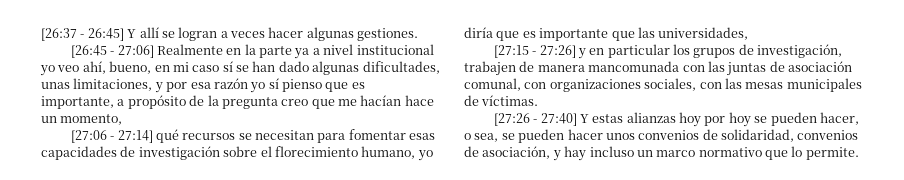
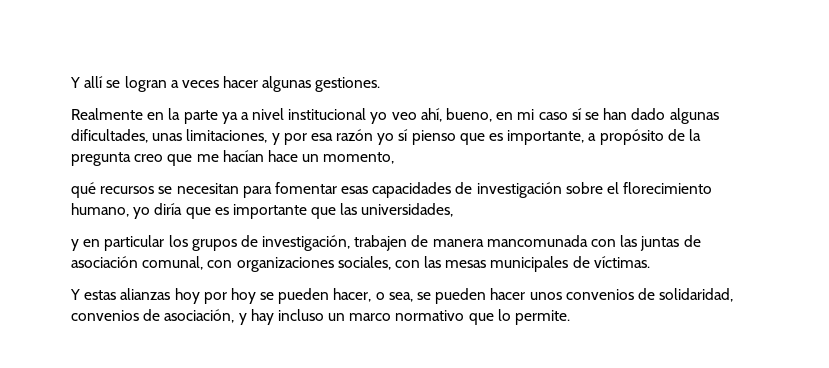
- [26:37 - 26:45] Y allí se logran a veces hacer algunas gestiones.
+ Y allí se logran a veces hacer algunas gestiones.
- [26:45 - 27:06] Realmente en la parte ya a nivel institucional yo veo ahí, bueno, en mi caso sí se han dado algunas dificultades, unas limitaciones, y por esa razón yo sí pienso que es importante, a propósito de la pregunta creo que me hacían hace un momento,
+ Realmente en la parte ya a nivel institucional yo veo ahí, bueno, en mi caso sí se han dado algunas dificultades, unas limitaciones, y por esa razón yo sí pienso que es importante, a propósito de la pregunta creo que me hacían hace un momento,
- [27:06 - 27:14] qué recursos se necesitan para fomentar esas capacidades de investigación sobre el florecimiento humano, yo diría que es importante que las universidades,
+ qué recursos se necesitan para fomentar esas capacidades de investigación sobre el florecimiento humano, yo diría que es importante que las universidades,
- [27:15 - 27:26] y en particular los grupos de investigación, trabajen de manera mancomunada con las juntas de asociación comunal, con organizaciones sociales, con las mesas municipales de víctimas.
+ y en particular los grupos de investigación, trabajen de manera mancomunada con las juntas de asociación comunal, con organizaciones sociales, con las mesas municipales de víctimas.
- [27:26 - 27:40] Y estas alianzas hoy por hoy se pueden hacer, o sea, se pueden hacer unos convenios de solidaridad, convenios de asociación, y hay incluso un marco normativo que lo permite.
+ Y estas alianzas hoy por hoy se pueden hacer, o sea, se pueden hacer unos convenios de solidaridad, convenios de asociación, y hay incluso un marco normativo que lo permite.

